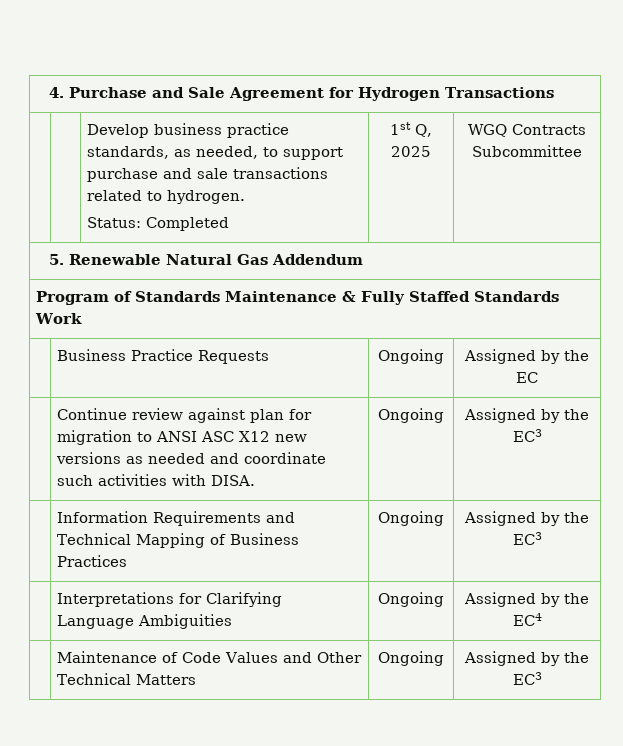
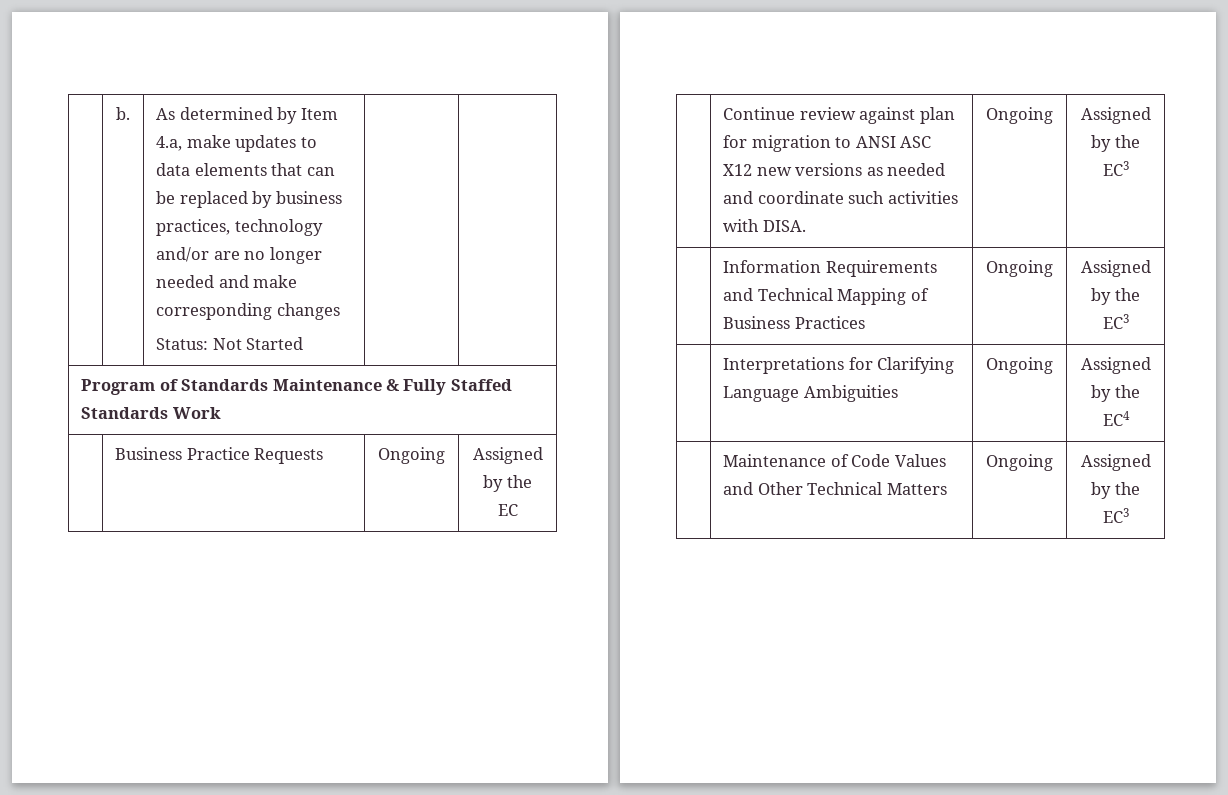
- 4. Purchase and Sale Agreement for Hydrogen Transactions
- | | Develop business practice standards, as needed, to support purchase and sale transactions related to hydrogen.
- Status: Completed | 1st Q, 2025 | WGQ Contracts Subcommittee
- 5. Renewable Natural Gas Addendum
+ | b. | As determined by Item 4.a, make updates to data elements that can be replaced by business practices, technology and/or are no longer needed and make corresponding changes
+ Status: Not Started | |

